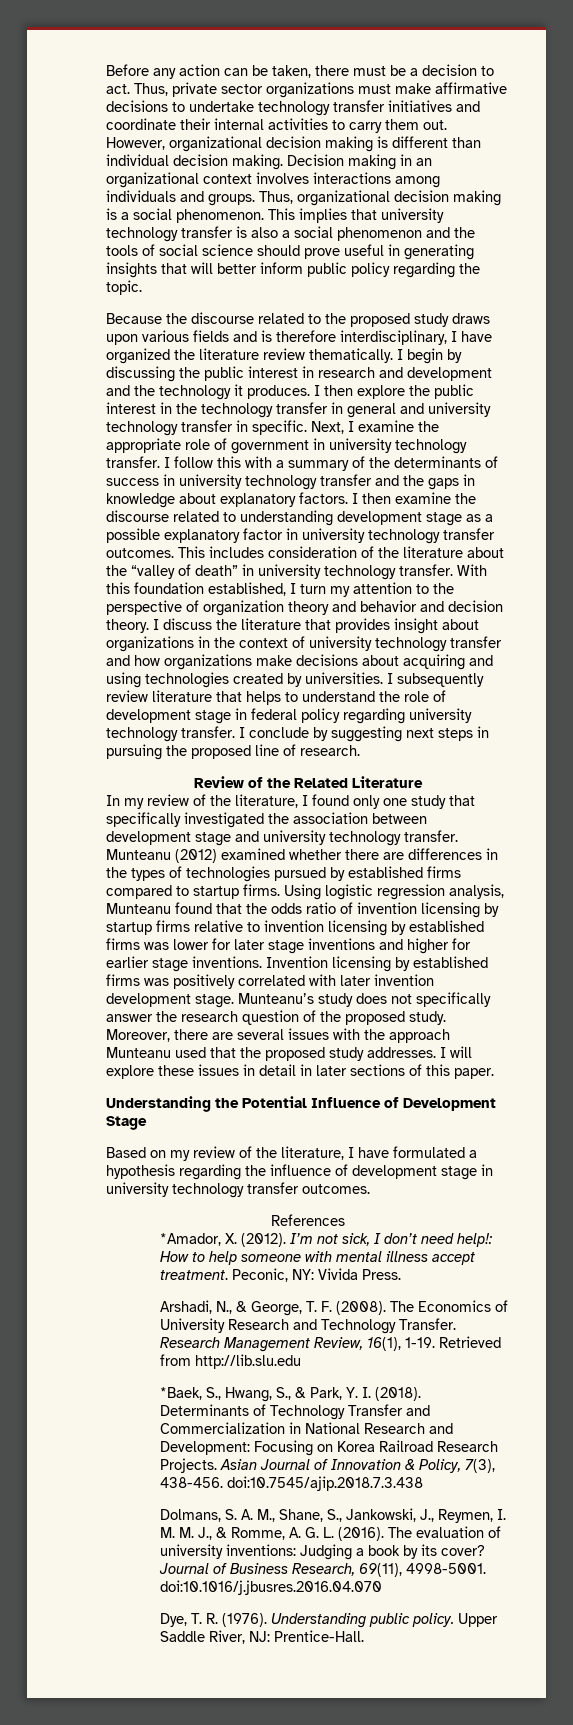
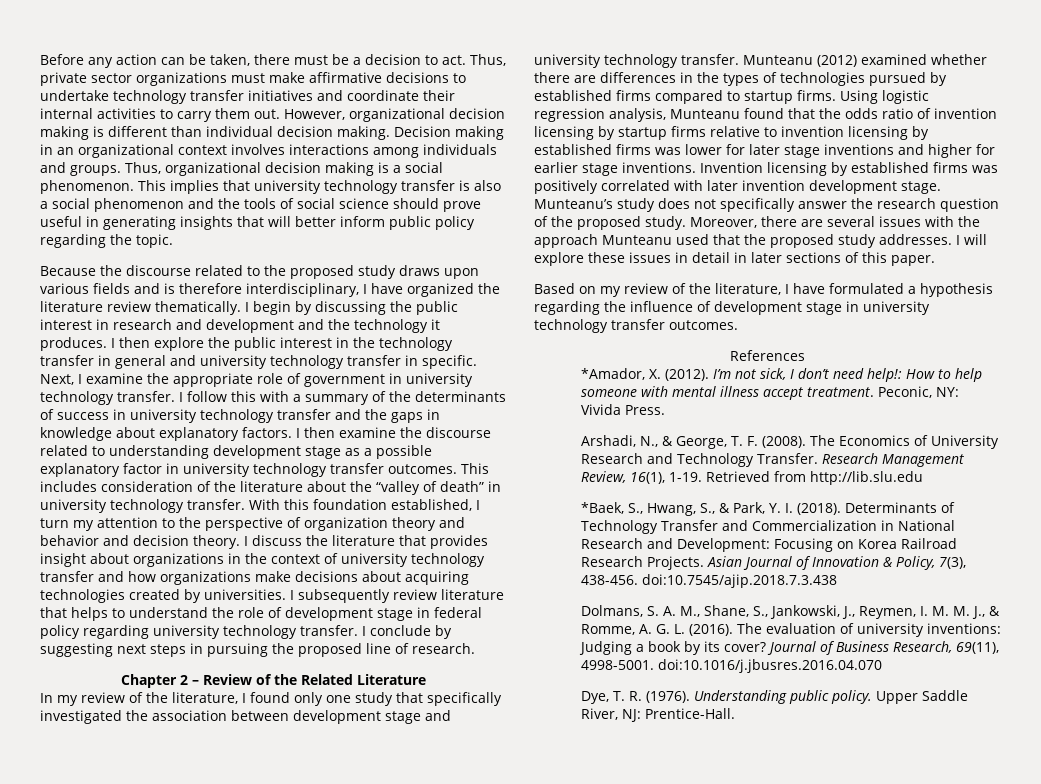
- I discuss the literature that provides insight about organizations in the context of university technology transfer and how organizations make decisions about acquiring and using technologies created by universities.
+ I discuss the literature that provides insight about organizations in the context of university technology transfer and how organizations make decisions about acquiring technologies created by universities.
- Review of the Related Literature
+ Chapter 2 – Review of the Related Literature
- Understanding the Potential Influence of Development Stage

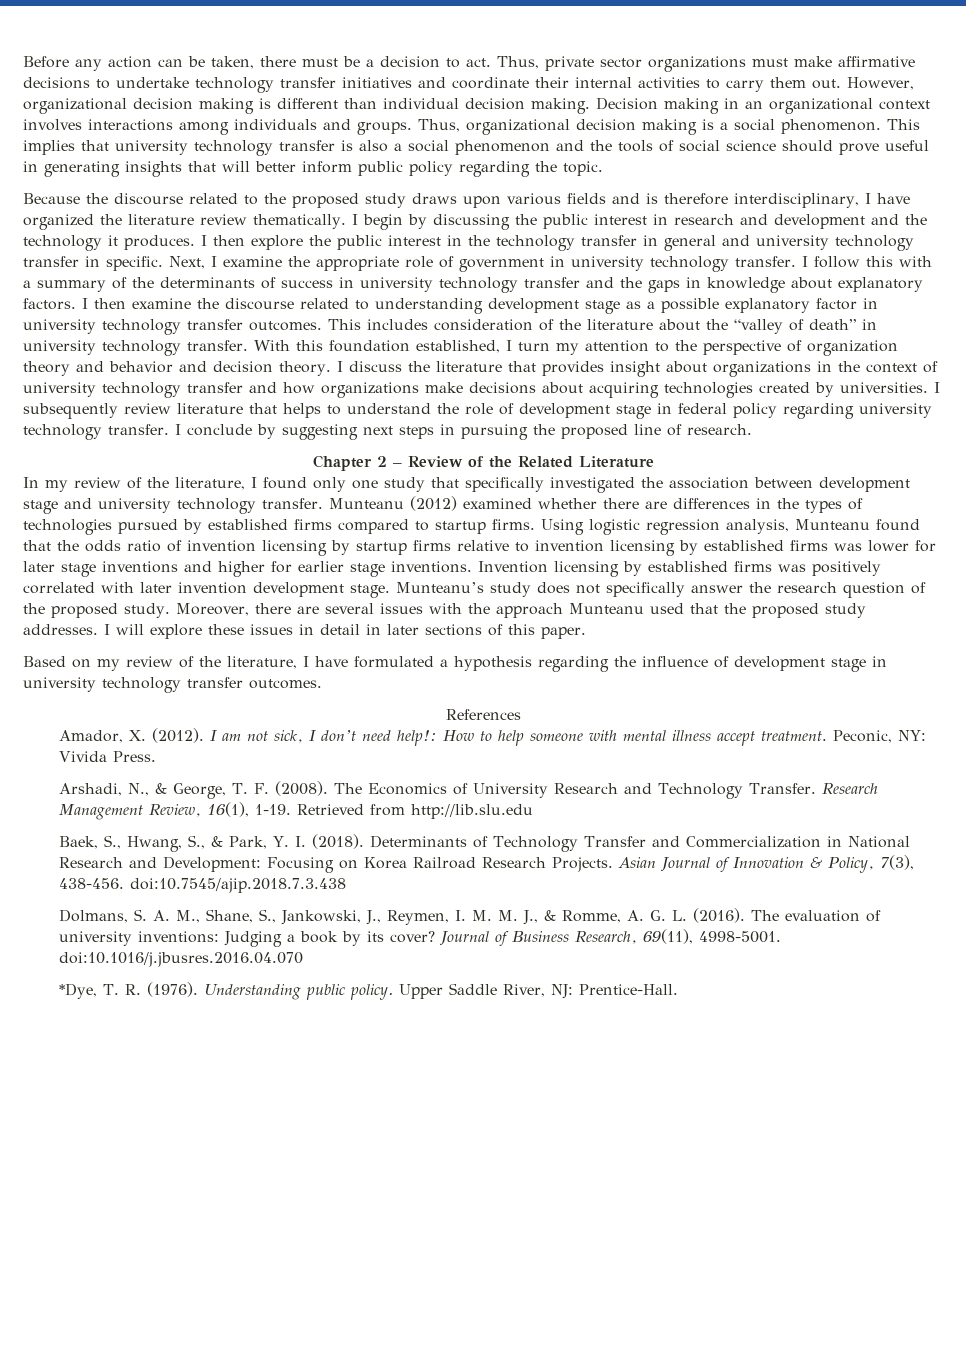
- *Amador, X. (2012).
+ Amador, X. (2012).
- I’m not sick, I don’t need help!: How to help someone with mental illness accept treatment.
+ I am not sick, I don’t need help!: How to help someone with mental illness accept treatment.
- *Baek, S., Hwang, S., & Park, Y. I. (2018).
+ Baek, S., Hwang, S., & Park, Y. I. (2018).
- Dye, T. R. (1976).
+ *Dye, T. R. (1976).

